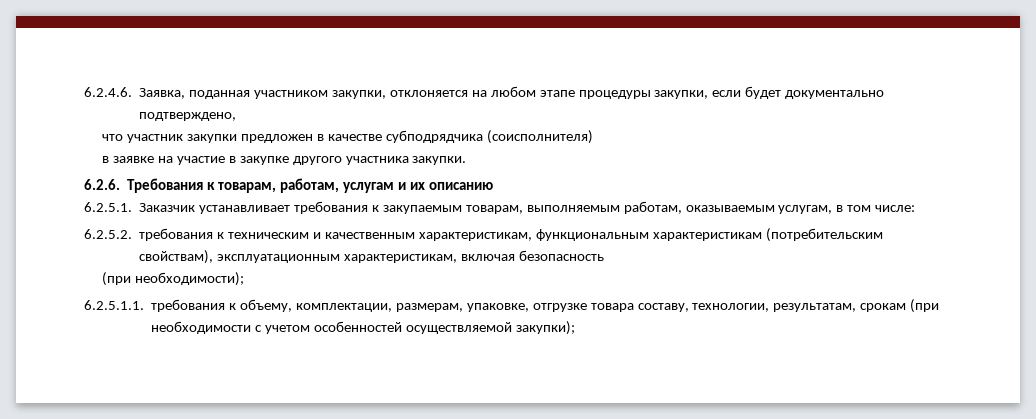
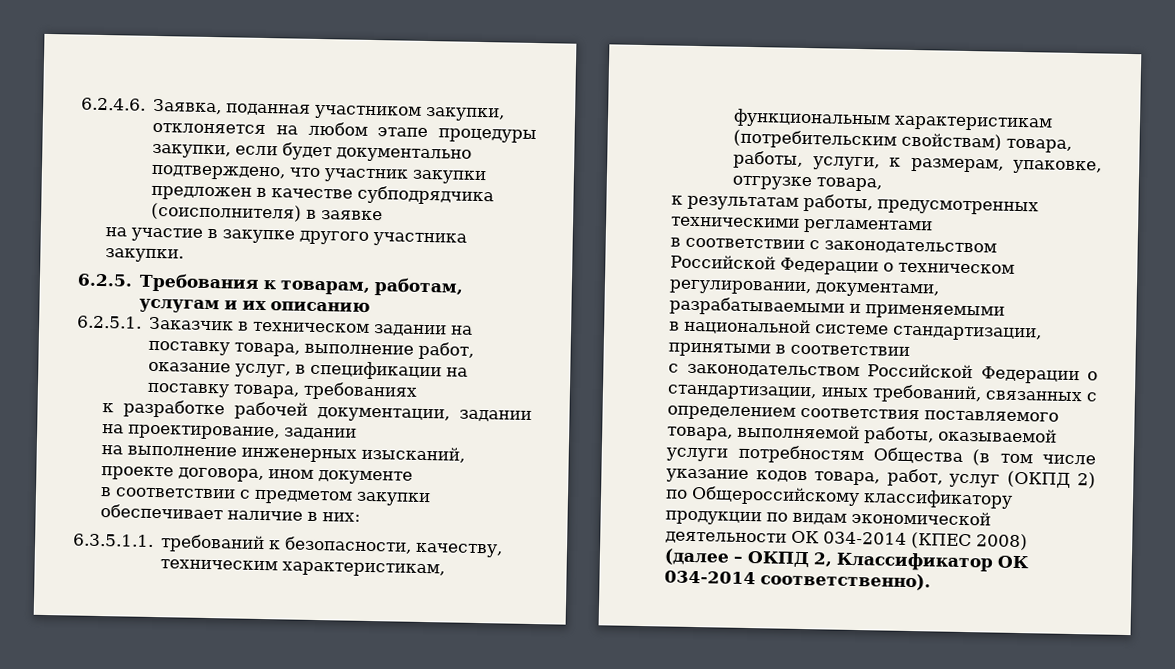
- 6.2.4.6. Заявка, поданная участником закупки, отклоняется на любом этапе процедуры закупки, если будет документально подтверждено,
- что участник закупки предложен в качестве субподрядчика (соисполнителя)
- в заявке на участие в закупке другого участника закупки.
+ 6.2.4.6. Заявка, поданная участником закупки, отклоняется на любом этапе процедуры закупки, если будет документально подтверждено, что участник закупки предложен в качестве субподрядчика (соисполнителя) в заявке
+ на участие в закупке другого участника закупки.
- 6.2.6. Требования к товарам, работам, услугам и их описанию
+ 6.2.5. Требования к товарам, работам, услугам и их описанию
- 6.2.5.1. Заказчик устанавливает требования к закупаемым товарам, выполняемым работам, оказываемым услугам, в том числе:
- 6.2.5.2. требования к техническим и качественным характеристикам, функциональным характеристикам (потребительским свойствам), эксплуатационным характеристикам, включая безопасность
- (при необходимости);
- 6.2.5.1.1. требования к объему, комплектации, размерам, упаковке, отгрузке товара составу, технологии, результатам, срокам (при необходимости с учетом особенностей осуществляемой закупки);
+ 6.2.5.1. Заказчик в техническом задании на поставку товара, выполнение работ, оказание услуг, в спецификации на поставку товара, требованиях
+ к разработке рабочей документации, задании на проектирование, задании
+ на выполнение инженерных изысканий, проекте договора, ином документе
+ в соответствии с предметом закупки обеспечивает наличие в них:
+ 6.3.5.1.1. требований к безопасности, качеству, техническим характеристикам, функциональным характеристикам (потребительским свойствам) товара, работы, услуги, к размерам, упаковке, отгрузке товара,
+ к результатам работы, предусмотренных техническими регламентами
+ в соответствии с законодательством Российской Федерации о техническом регулировании, документами, разрабатываемыми и применяемыми
+ в национальной системе стандартизации, принятыми в соответствии
+ с законодательством Российской Федерации о стандартизации, иных требований, связанных с определением соответствия поставляемого товара, выполняемой работы, оказываемой услуги потребностям Общества (в том числе указание кодов товара, работ, услуг (ОКПД 2) по Общероссийскому классификатору продукции по видам экономической деятельности ОК 034-2014 (КПЕС 2008) (далее – ОКПД 2, Классификатор ОК 034-2014 соответственно).

